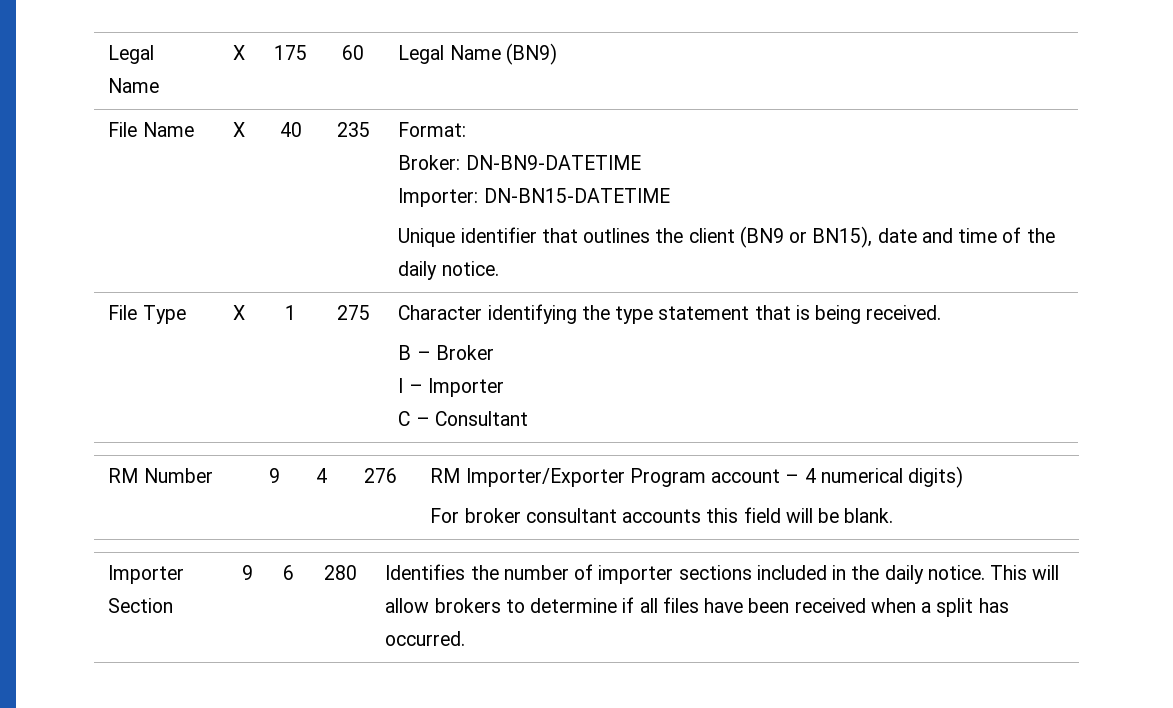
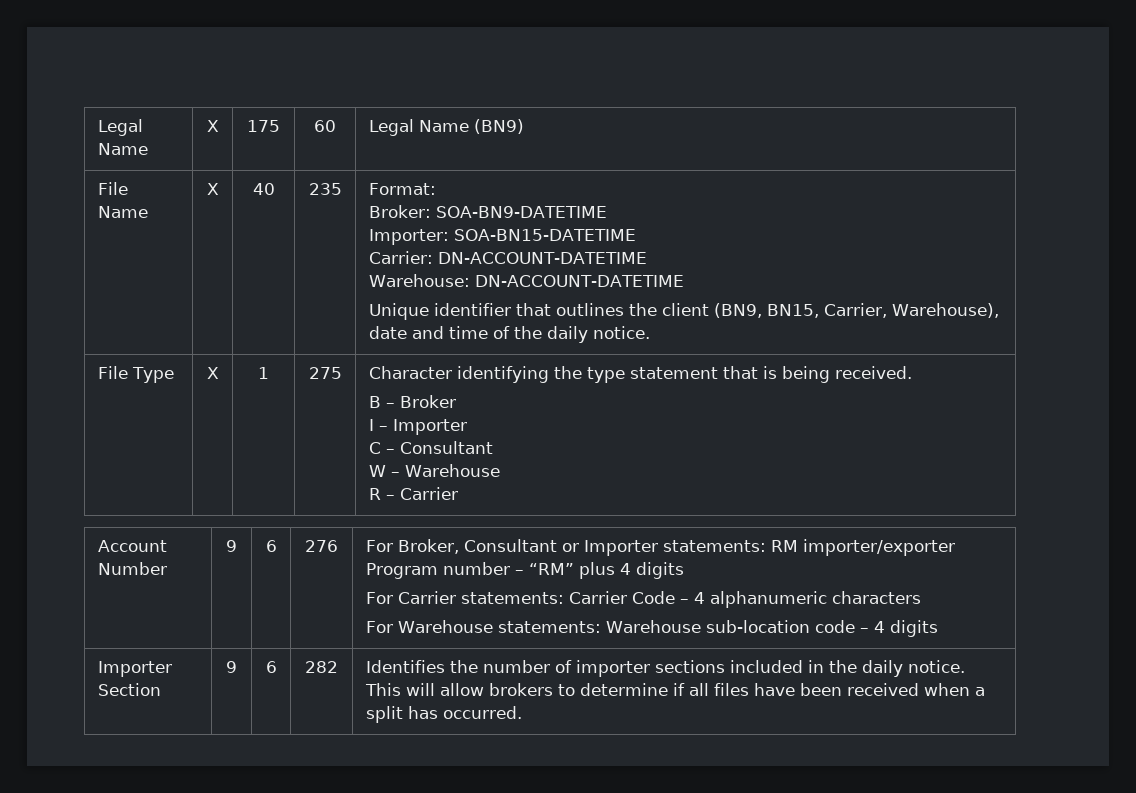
  File Name | X | 40 | 235 | Format:
- Broker: DN-BN9-DATETIME
- Importer: DN-BN15-DATETIME
- Unique identifier that outlines the client (BN9 or BN15), date and time of the daily notice.
+ Broker: SOA-BN9-DATETIME
+ Importer: SOA-BN15-DATETIME
+ Carrier: DN-ACCOUNT-DATETIME
+ Warehouse: DN-ACCOUNT-DATETIME
+ Unique identifier that outlines the client (BN9, BN15, Carrier, Warehouse), date and time of the daily notice.
  File Type | X | 1 | 275 | Character identifying the type statement that is being received.
  B – Broker
  I – Importer
  C – Consultant
- RM Number | 9 | 4 | 276 | RM Importer/Exporter Program account – 4 numerical digits)
- For broker consultant accounts this field will be blank.
+ W – Warehouse
+ R – Carrier
+ Account Number | 9 | 6 | 276 | For Broker, Consultant or Importer statements: RM importer/exporter Program number – “RM” plus 4 digits
+ For Carrier statements: Carrier Code – 4 alphanumeric characters
+ For Warehouse statements: Warehouse sub-location code – 4 digits
- Importer Section | 9 | 6 | 280 | Identifies the number of importer sections included in the daily notice. This will allow brokers to determine if all files have been received when a split has occurred.
+ Importer Section | 9 | 6 | 282 | Identifies the number of importer sections included in the daily notice. This will allow brokers to determine if all files have been received when a split has occurred.

